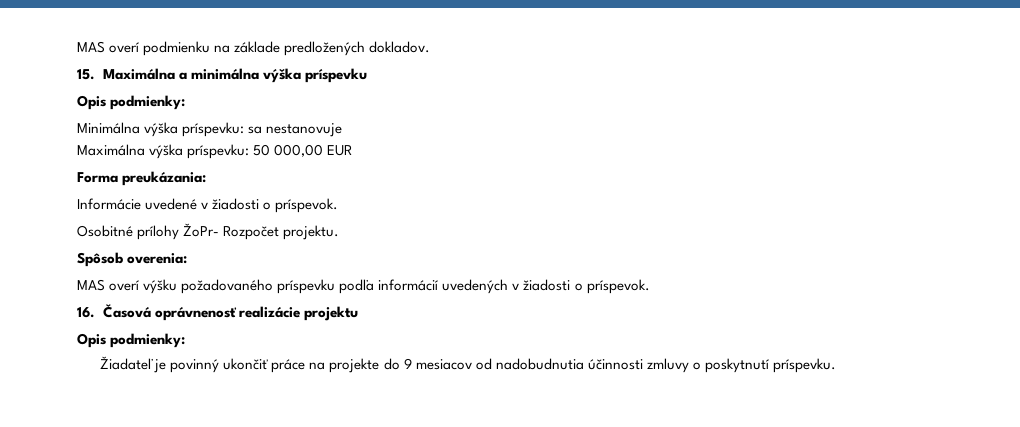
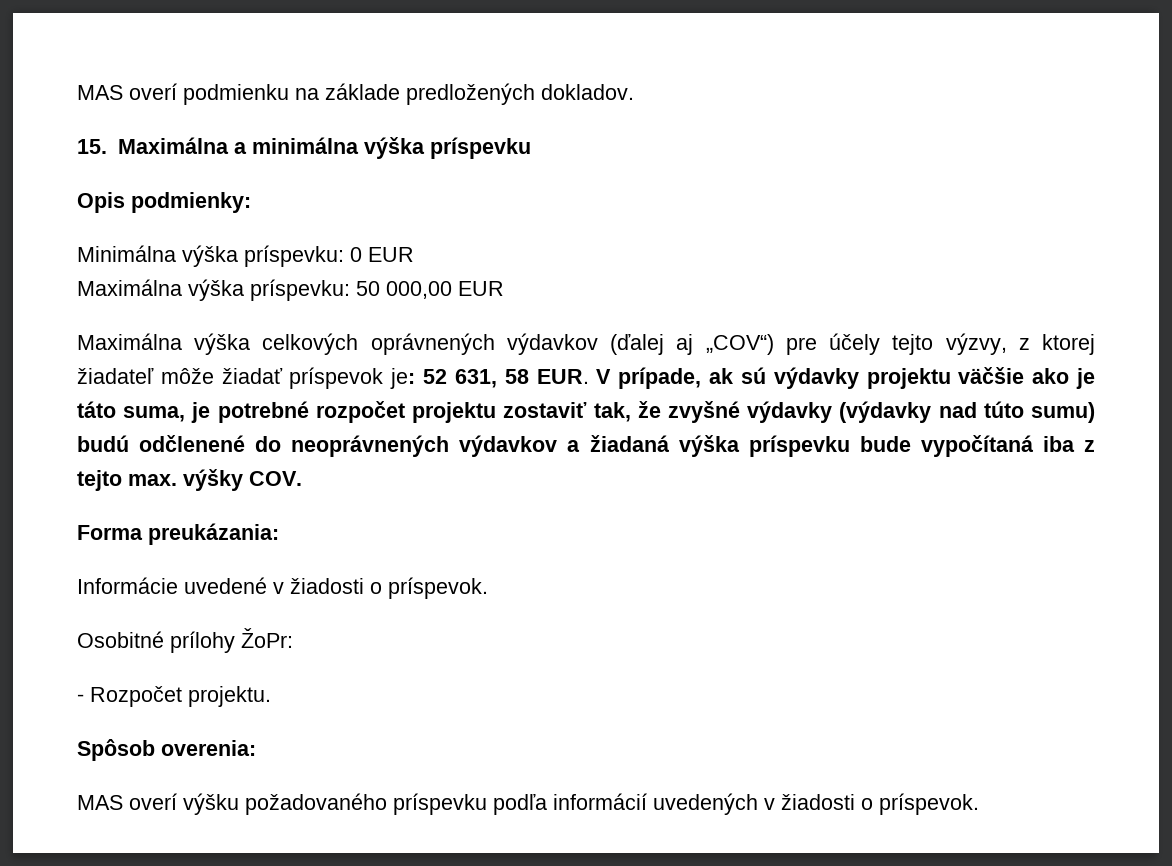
- Minimálna výška príspevku: sa nestanovuje
+ Minimálna výška príspevku: 0 EUR
+ Maximálna výška celkových oprávnených výdavkov (ďalej aj „COV“) pre účely tejto výzvy, z ktorej žiadateľ môže žiadať príspevok je: 52 631, 58 EUR. V prípade, ak sú výdavky projektu väčšie ako je táto suma, je potrebné rozpočet projektu zostaviť tak, že zvyšné výdavky (výdavky nad túto sumu) budú odčlenené do neoprávnených výdavkov a žiadaná výška príspevku bude vypočítaná iba z tejto max. výšky COV.
- Osobitné prílohy ŽoPr- Rozpočet projektu.
+ Osobitné prílohy ŽoPr:
+ - Rozpočet projektu.
- 16. Časová oprávnenosť realizácie projektu
- Opis podmienky:
- Žiadateľ je povinný ukončiť práce na projekte do 9 mesiacov od nadobudnutia účinnosti zmluvy o poskytnutí príspevku.

